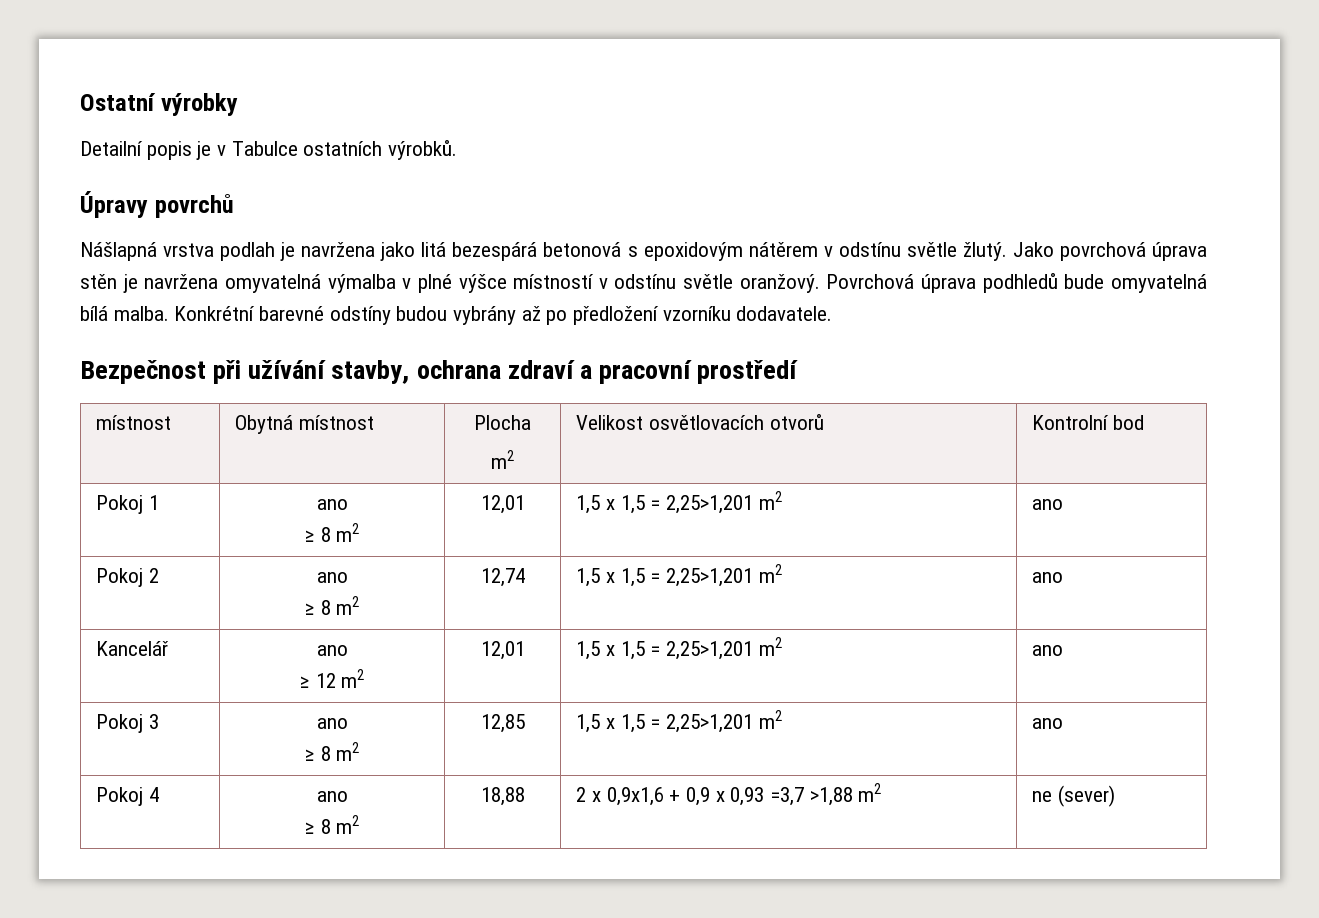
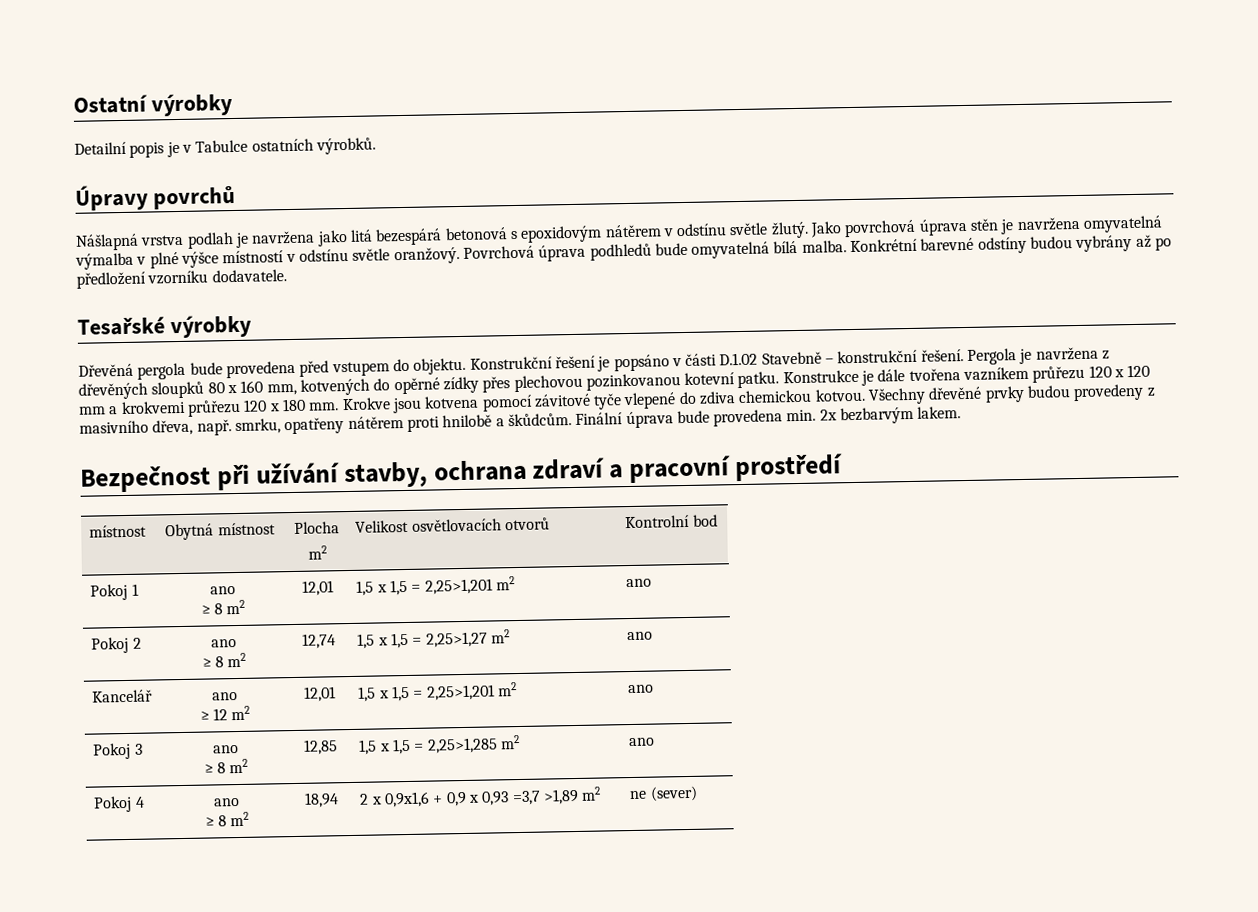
+ Tesařské výrobky
+ Dřevěná pergola bude provedena před vstupem do objektu. Konstrukční řešení je popsáno v části D.1.02 Stavebně – konstrukční řešení. Pergola je navržena z dřevěných sloupků 80 x 160 mm, kotvených do opěrné zídky přes plechovou pozinkovanou kotevní patku. Konstrukce je dále tvořena vazníkem průřezu 120 x 120 mm a krokvemi průřezu 120 x 180 mm. Krokve jsou kotvena pomocí závitové tyče vlepené do zdiva chemickou kotvou. Všechny dřevěné prvky budou provedeny z masivního dřeva, např. smrku, opatřeny nátěrem proti hnilobě a škůdcům. Finální úprava bude provedena min. 2x bezbarvým lakem.
  Pokoj 2 | ano
- ≥ 8 m2 | 12,74 | 1,5 x 1,5 = 2,25>1,201 m2 | ano
+ ≥ 8 m2 | 12,74 | 1,5 x 1,5 = 2,25>1,27 m2 | ano
  Pokoj 3 | ano
- ≥ 8 m2 | 12,85 | 1,5 x 1,5 = 2,25>1,201 m2 | ano
+ ≥ 8 m2 | 12,85 | 1,5 x 1,5 = 2,25>1,285 m2 | ano
  Pokoj 4 | ano
- ≥ 8 m2 | 18,88 | 2 x 0,9x1,6 + 0,9 x 0,93 =3,7 >1,88 m2 | ne (sever)
+ ≥ 8 m2 | 18,94 | 2 x 0,9x1,6 + 0,9 x 0,93 =3,7 >1,89 m2 | ne (sever)

